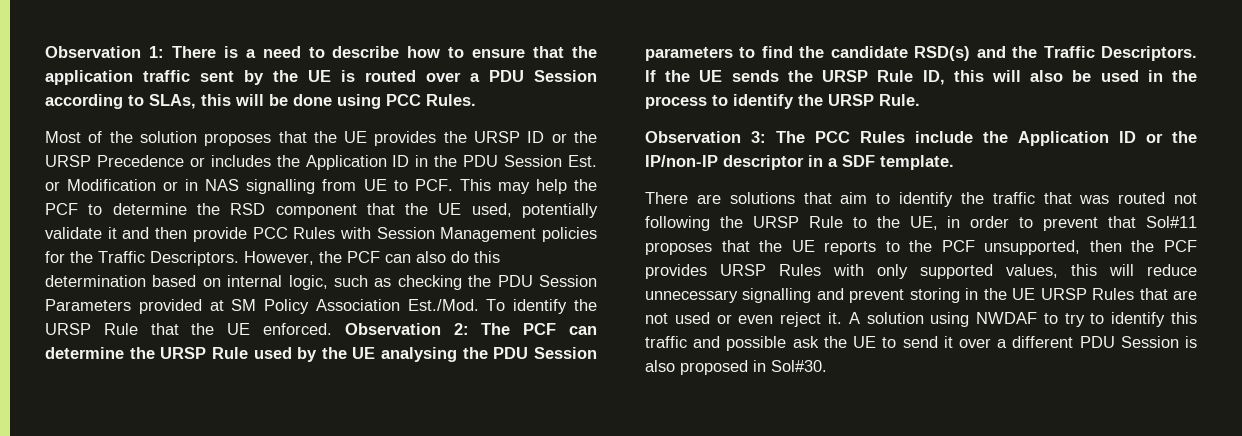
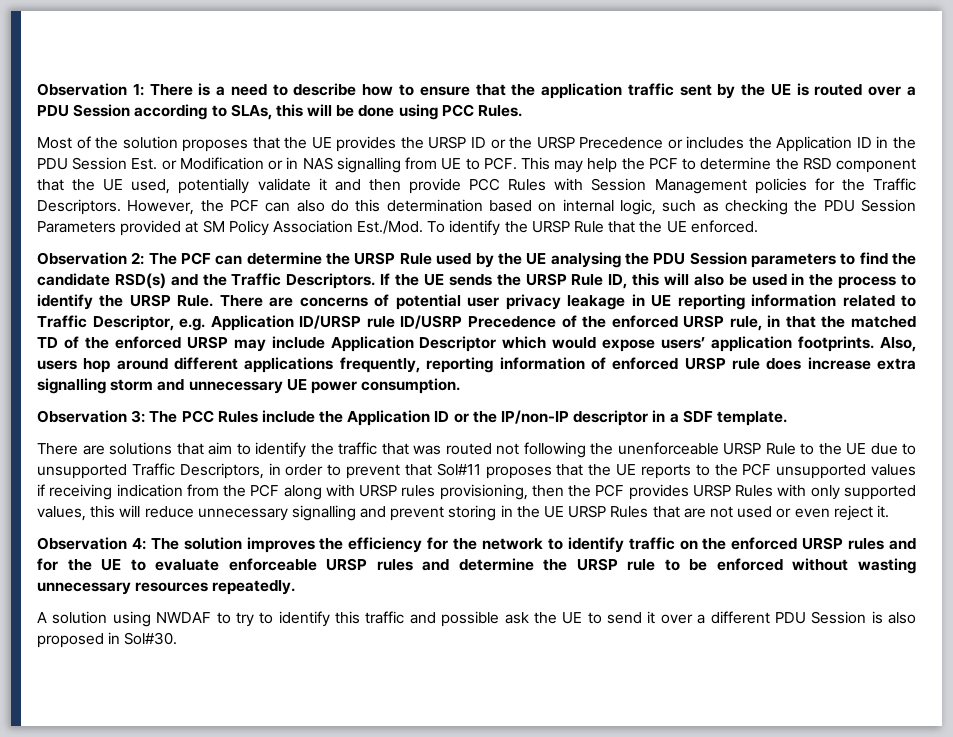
- However, the PCF can also do this determination based on internal logic, such as checking the PDU Session Parameters provided at SM Policy Association Est./Mod. To identify the URSP Rule that the UE enforced. Observation 2:
+ However, the PCF can also do this determination based on internal logic, such as checking the PDU Session Parameters provided at SM Policy Association Est./Mod. To identify the URSP Rule that the UE enforced.
+ Observation 2:
+ There are concerns of potential user privacy leakage in UE reporting information related to Traffic Descriptor, e.g. Application ID/URSP rule ID/USRP Precedence of the enforced URSP rule, in that the matched TD of the enforced URSP may include Application Descriptor which would expose users’ application footprints. Also, users hop around different applications frequently, reporting information of enforced URSP rule does increase extra signalling storm and unnecessary UE power consumption.
- There are solutions that aim to identify the traffic that was routed not following the URSP Rule to the UE, in order to prevent that Sol#11 proposes that the UE reports to the PCF unsupported, then the PCF provides URSP Rules with only supported values, this will reduce unnecessary signalling and prevent storing in the UE URSP Rules that are not used or even reject it. A solution using NWDAF to try to identify this traffic and possible ask the UE to send it over a different PDU Session is also proposed in Sol#30.
+ There are solutions that aim to identify the traffic that was routed not following the unenforceable URSP Rule to the UE due to unsupported Traffic Descriptors, in order to prevent that Sol#11 proposes that the UE reports to the PCF unsupported values if receiving indication from the PCF along with URSP rules provisioning, then the PCF provides URSP Rules with only supported values, this will reduce unnecessary signalling and prevent storing in the UE URSP Rules that are not used or even reject it.
+ Observation 4: The solution improves the efficiency for the network to identify traffic on the enforced URSP rules and for the UE to evaluate enforceable URSP rules and determine the URSP rule to be enforced without wasting unnecessary resources repeatedly.
+ A solution using NWDAF to try to identify this traffic and possible ask the UE to send it over a different PDU Session is also proposed in Sol#30.

